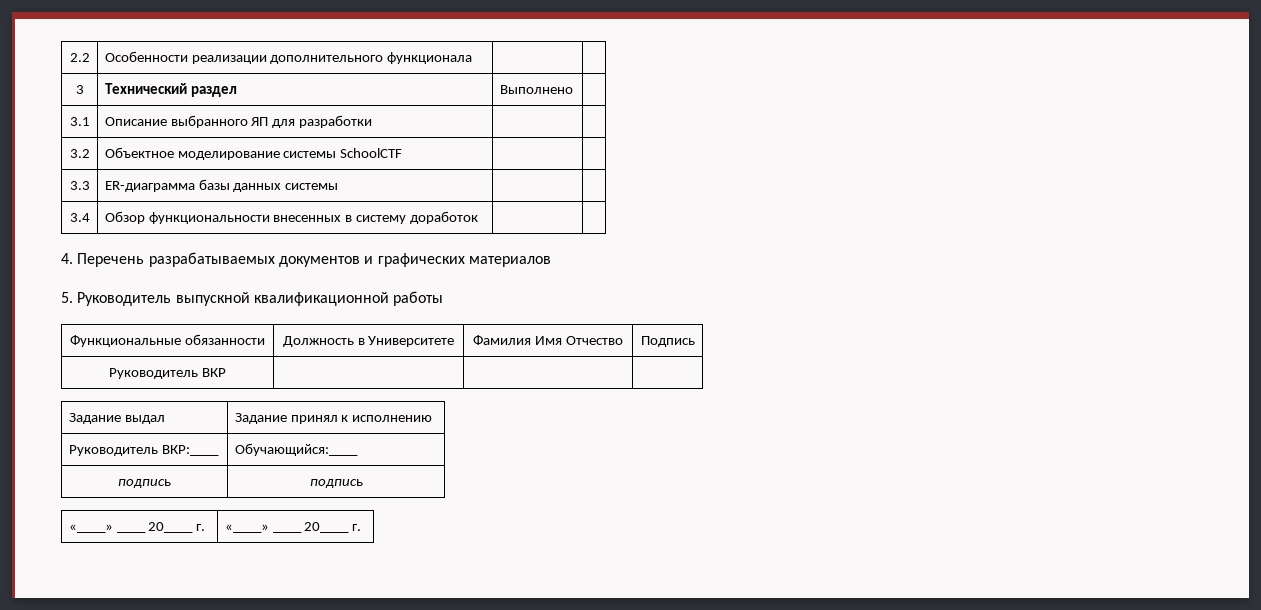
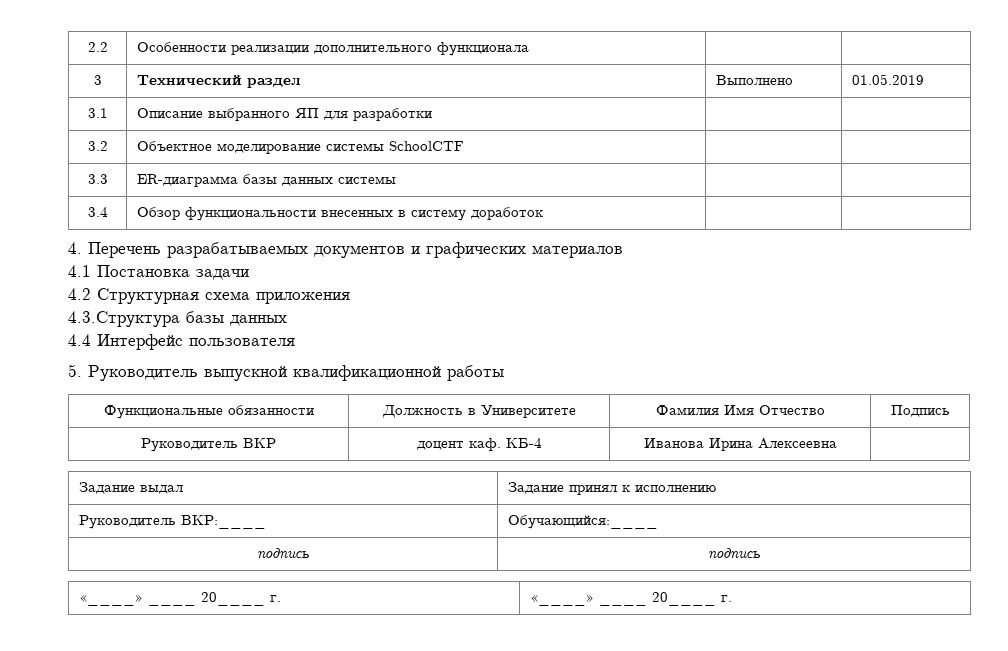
- 3 | Технический раздел | Выполнено |
+ 3 | Технический раздел | Выполнено | 01.05.2019
+ 4.1 Постановка задачи
+ 4.2 Структурная схема приложения
+ 4.3.Структура базы данных
+ 4.4 Интерфейс пользователя
- Руководитель ВКР | | |
+ Руководитель ВКР | доцент каф. КБ-4 | Иванова Ирина Алексеевна |

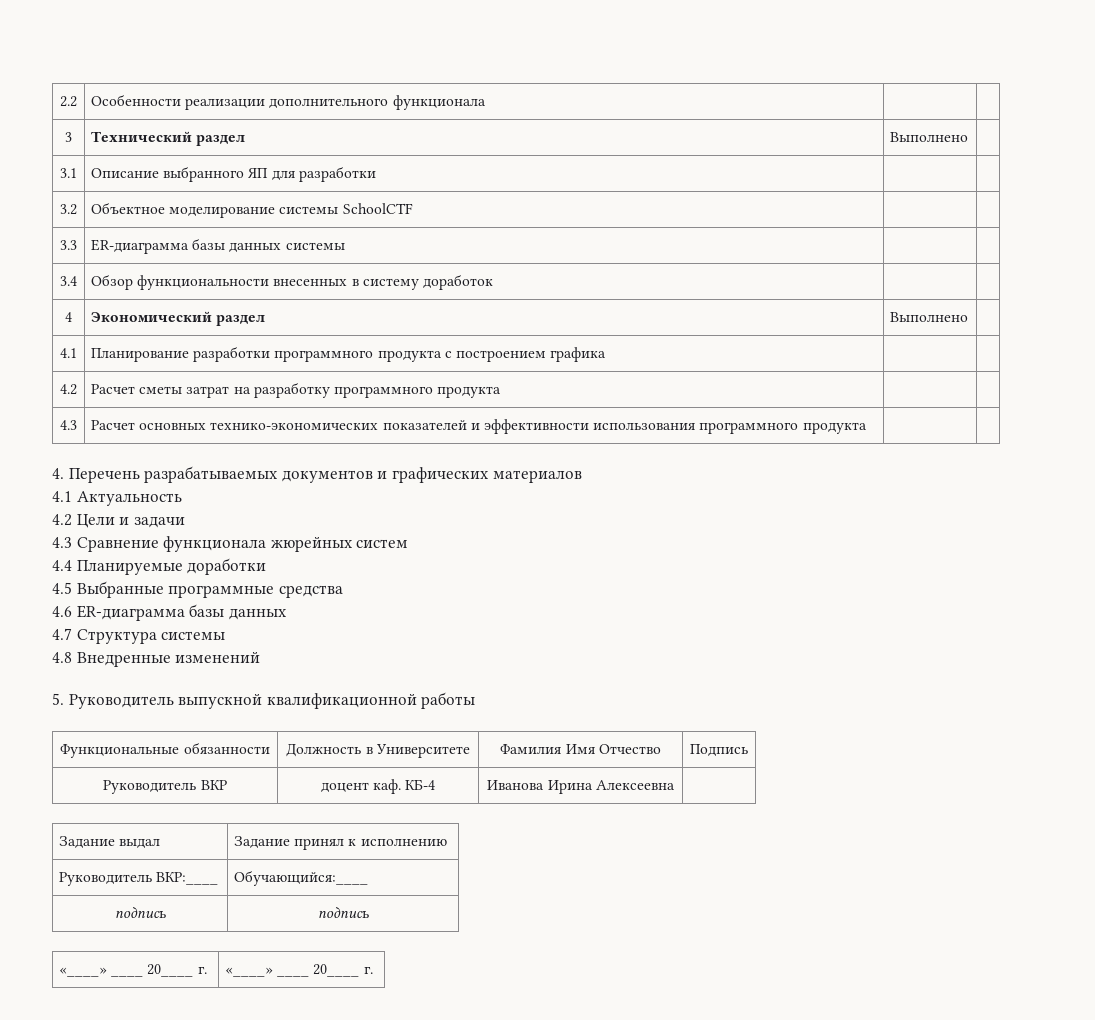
- 3 | Технический раздел | Выполнено | 01.05.2019
+ 3 | Технический раздел | Выполнено |
+ 4 | Экономический раздел | Выполнено |
+ 4.1 | Планирование разработки программного продукта с построением графика | |
+ 4.2 | Расчет сметы затрат на разработку программного продукта | |
+ 4.3 | Расчет основных технико-экономических показателей и эффективности использования программного продукта | |
- 4.1 Постановка задачи
- 4.2 Структурная схема приложения
- 4.3.Структура базы данных
- 4.4 Интерфейс пользователя
+ 4.1 Актуальность
+ 4.2 Цели и задачи
+ 4.3 Сравнение функционала жюрейных систем
+ 4.4 Планируемые доработки
+ 4.5 Выбранные программные средства
+ 4.6 ER-диаграмма базы данных
+ 4.7 Структура системы
+ 4.8 Внедренные изменений

